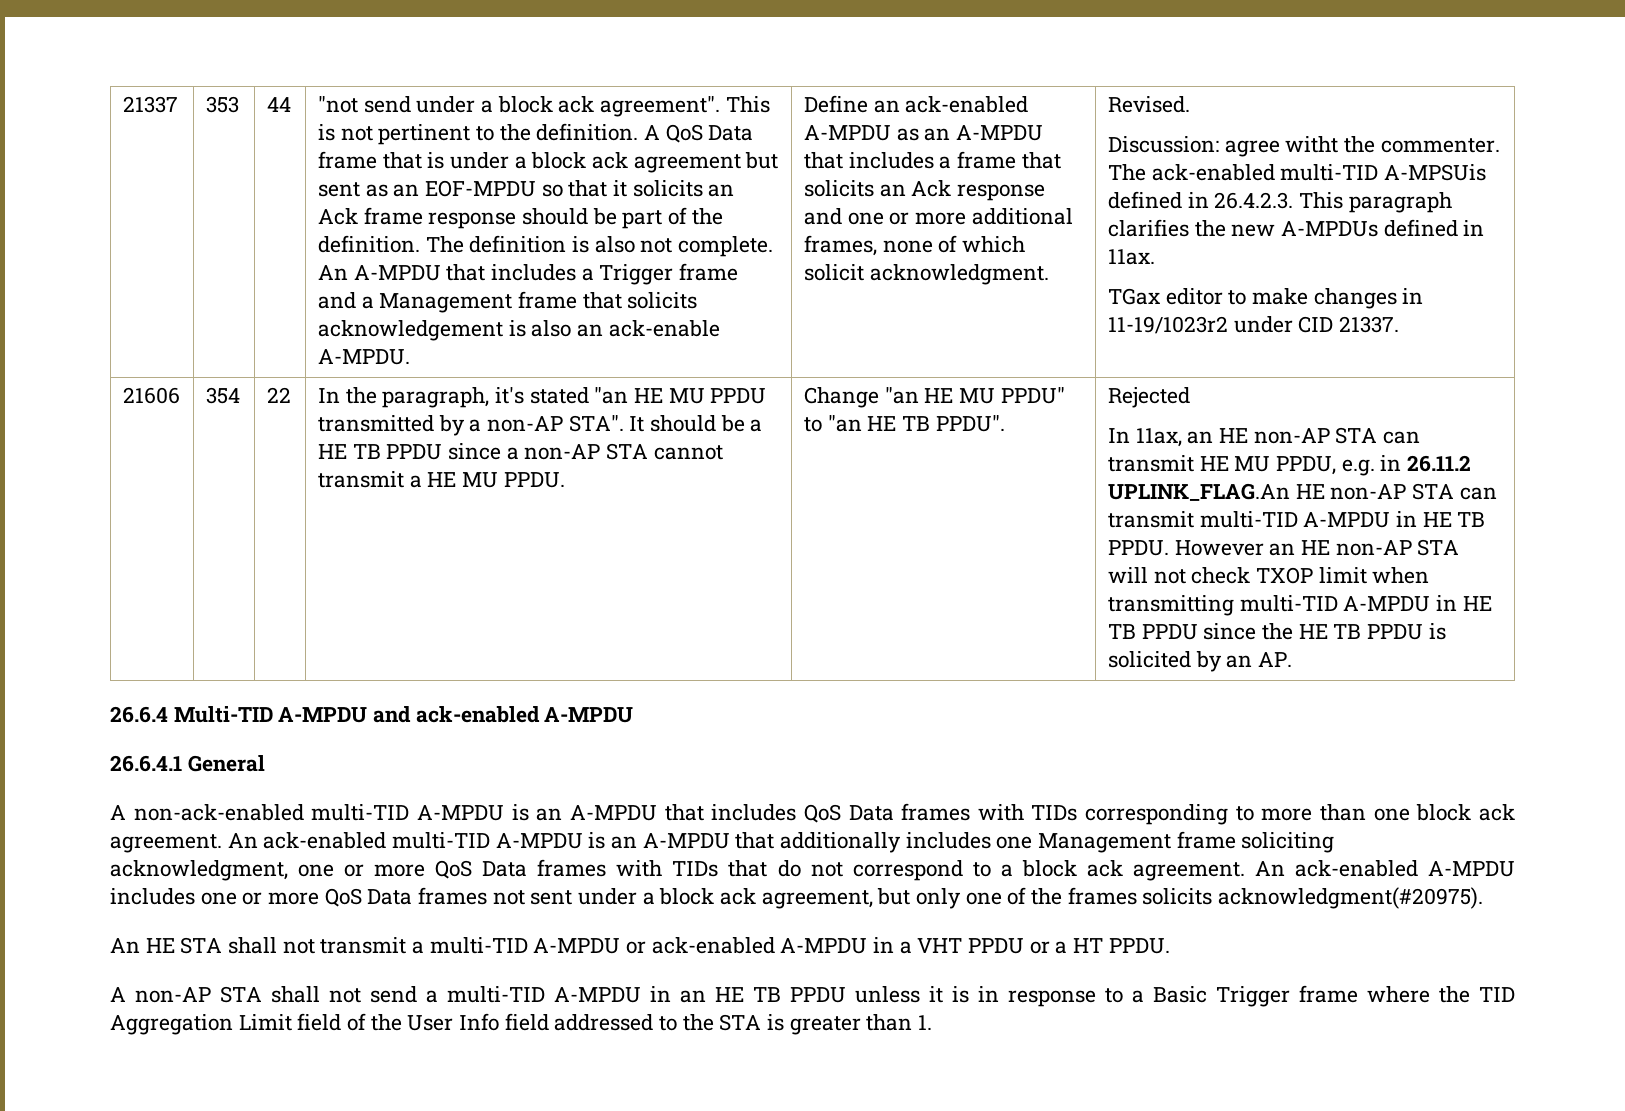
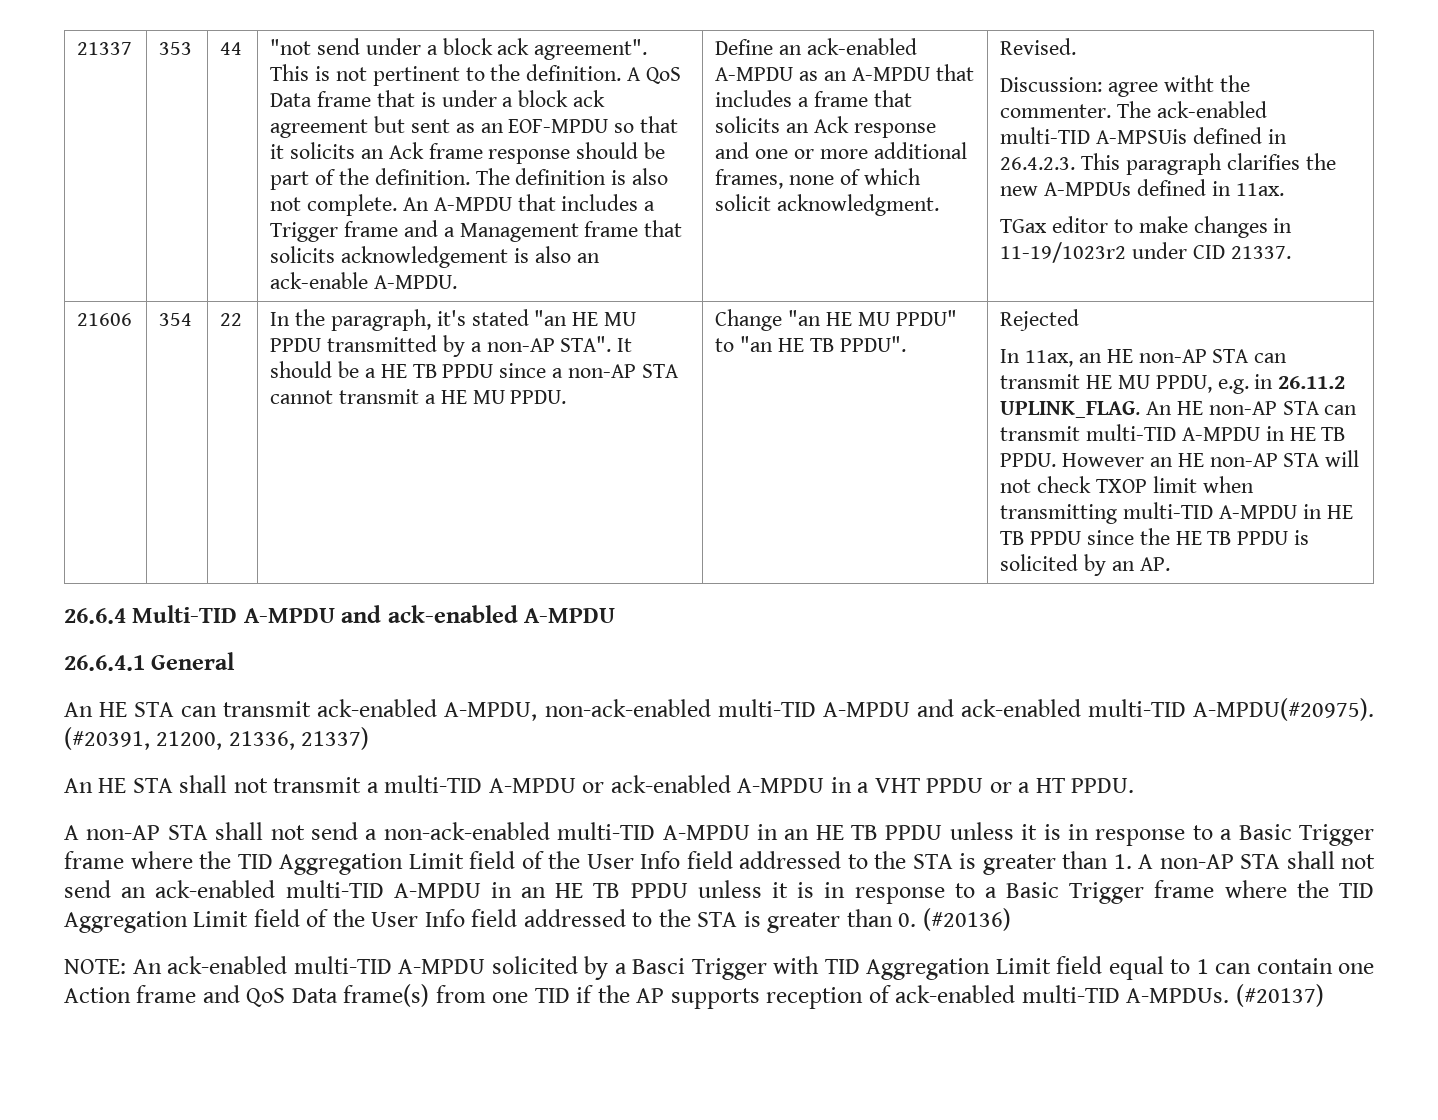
- In 11ax, an HE non-AP STA can transmit HE MU PPDU, e.g. in 26.11.2 UPLINK_FLAG.An HE non-AP STA can transmit multi-TID A-MPDU in HE TB PPDU.
+ In 11ax, an HE non-AP STA can transmit HE MU PPDU, e.g. in 26.11.2 UPLINK_FLAG. An HE non-AP STA can transmit multi-TID A-MPDU in HE TB PPDU.
- A non-ack-enabled multi-TID A-MPDU is an A-MPDU that includes QoS Data frames with TIDs corresponding to more than one block ack agreement. An ack-enabled multi-TID A-MPDU is an A-MPDU that additionally includes one Management frame soliciting acknowledgment, one or more QoS Data frames with TIDs that do not correspond to a block ack agreement. An ack-enabled A-MPDU includes one or more QoS Data frames not sent under a block ack agreement, but only one of the frames solicits acknowledgment(#20975).
+ An HE STA can transmit ack-enabled A-MPDU, non-ack-enabled multi-TID A-MPDU and ack-enabled multi-TID A-MPDU(#20975). (#20391, 21200, 21336, 21337)
- A non-AP STA shall not send a multi-TID A-MPDU in an HE TB PPDU unless it is in response to a Basic Trigger frame where the TID Aggregation Limit field of the User Info field addressed to the STA is greater than 1.
+ A non-AP STA shall not send a non-ack-enabled multi-TID A-MPDU in an HE TB PPDU unless it is in response to a Basic Trigger frame where the TID Aggregation Limit field of the User Info field addressed to the STA is greater than 1. A non-AP STA shall not send an ack-enabled multi-TID A-MPDU in an HE TB PPDU unless it is in response to a Basic Trigger frame where the TID Aggregation Limit field of the User Info field addressed to the STA is greater than 0. (#20136)
+ NOTE: An ack-enabled multi-TID A-MPDU solicited by a Basci Trigger with TID Aggregation Limit field equal to 1 can contain one Action frame and QoS Data frame(s) from one TID if the AP supports reception of ack-enabled multi-TID A-MPDUs. (#20137)

